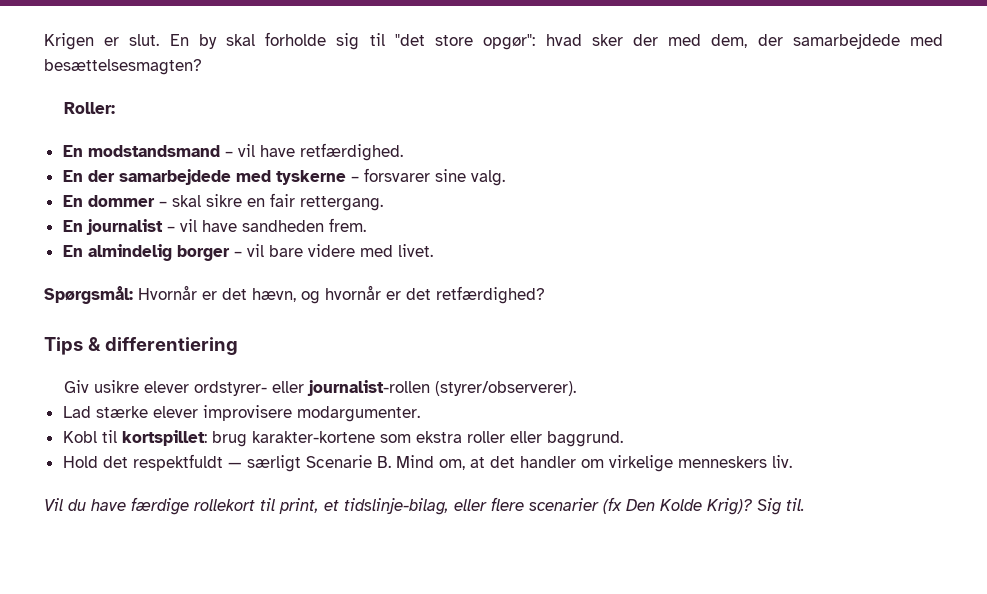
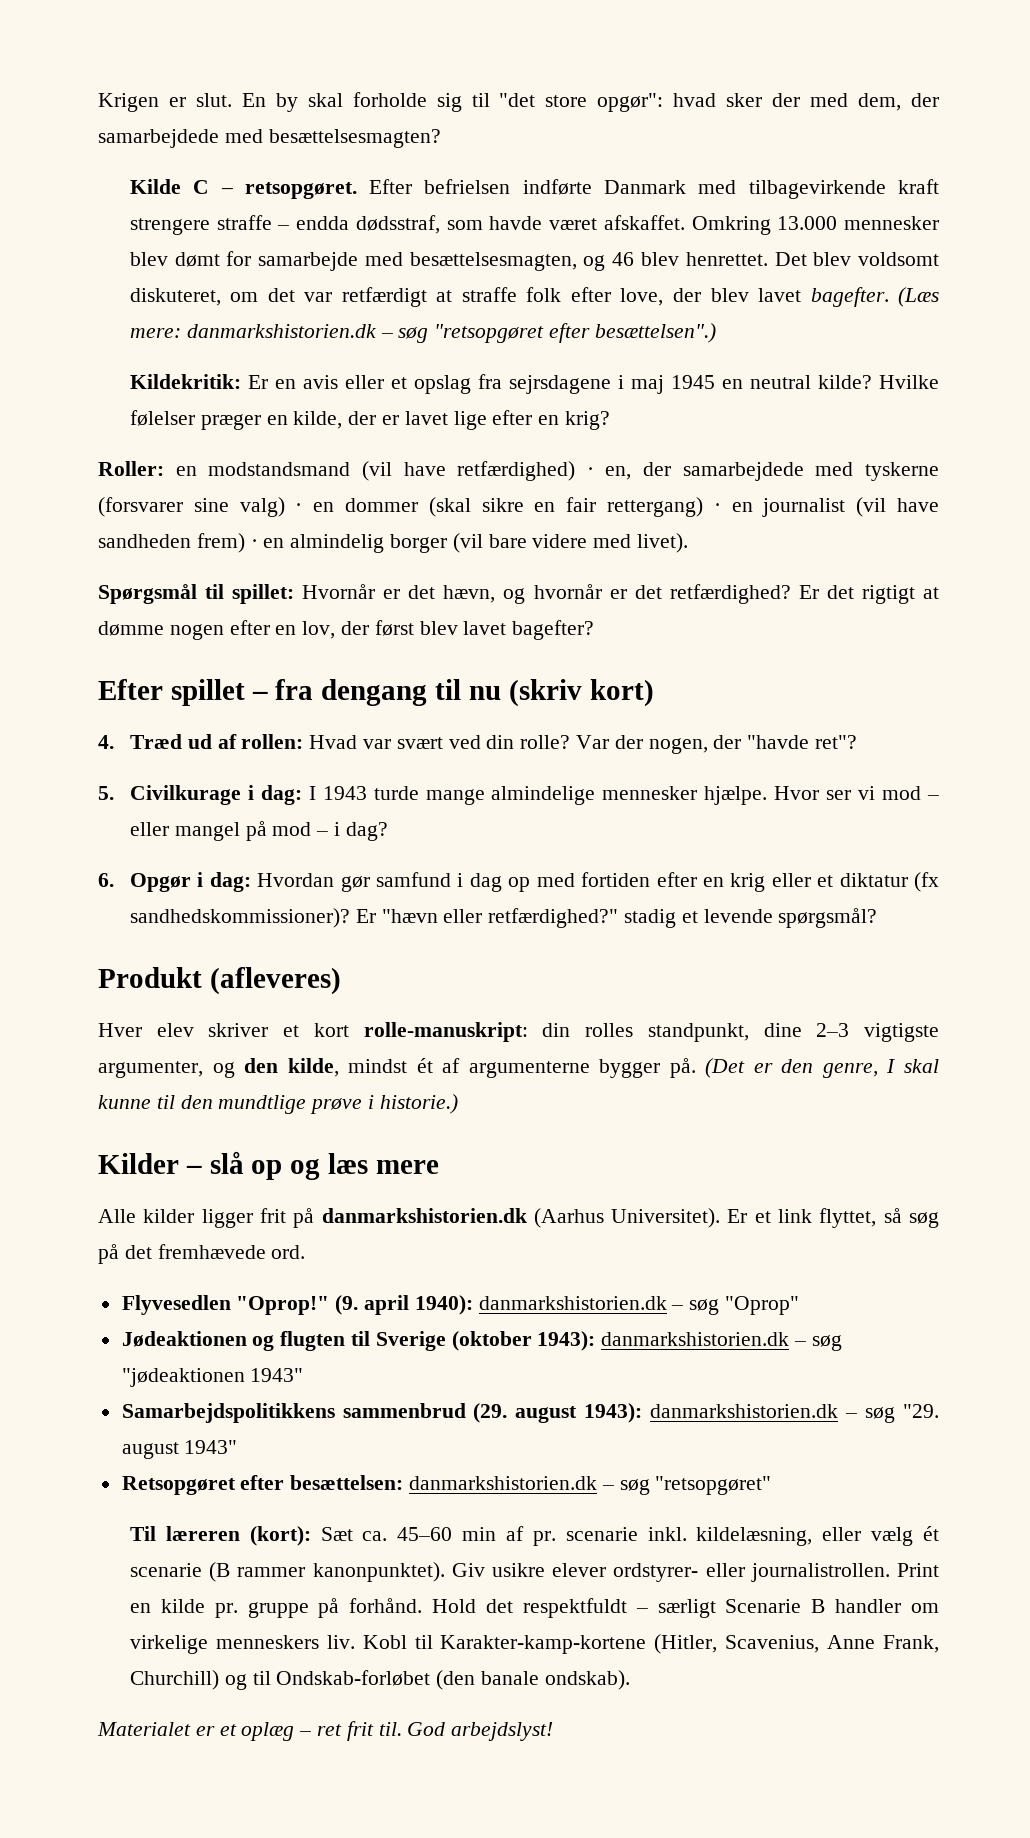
- Roller:
- En modstandsmand – vil have retfærdighed.
- En der samarbejdede med tyskerne – forsvarer sine valg.
- En dommer – skal sikre en fair rettergang.
- En journalist – vil have sandheden frem.
- En almindelig borger – vil bare videre med livet.
- Spørgsmål: Hvornår er det hævn, og hvornår er det retfærdighed?
- Tips & differentiering
- Giv usikre elever ordstyrer- eller journalist-rollen (styrer/observerer).
- Lad stærke elever improvisere modargumenter.
- Kobl til kortspillet: brug karakter-kortene som ekstra roller eller baggrund.
- Hold det respektfuldt — særligt Scenarie B. Mind om, at det handler om virkelige menneskers liv.
- Vil du have færdige rollekort til print, et tidslinje-bilag, eller flere scenarier (fx Den Kolde Krig)? Sig til.
+ Kilde C – retsopgøret. Efter befrielsen indførte Danmark med tilbagevirkende kraft strengere straffe – endda dødsstraf, som havde været afskaffet. Omkring 13.000 mennesker blev dømt for samarbejde med besættelsesmagten, og 46 blev henrettet. Det blev voldsomt diskuteret, om det var retfærdigt at straffe folk efter love, der blev lavet bagefter. (Læs mere: danmarkshistorien.dk – søg "retsopgøret efter besættelsen".)
+ Kildekritik: Er en avis eller et opslag fra sejrsdagene i maj 1945 en neutral kilde? Hvilke følelser præger en kilde, der er lavet lige efter en krig?
+ Roller: en modstandsmand (vil have retfærdighed) · en, der samarbejdede med tyskerne (forsvarer sine valg) · en dommer (skal sikre en fair rettergang) · en journalist (vil have sandheden frem) · en almindelig borger (vil bare videre med livet).
+ Spørgsmål til spillet: Hvornår er det hævn, og hvornår er det retfærdighed? Er det rigtigt at dømme nogen efter en lov, der først blev lavet bagefter?
+ Efter spillet – fra dengang til nu (skriv kort)
+ 4. Træd ud af rollen: Hvad var svært ved din rolle? Var der nogen, der "havde ret"?
+ 5. Civilkurage i dag: I 1943 turde mange almindelige mennesker hjælpe. Hvor ser vi mod – eller mangel på mod – i dag?
+ 6. Opgør i dag: Hvordan gør samfund i dag op med fortiden efter en krig eller et diktatur (fx sandhedskommissioner)? Er "hævn eller retfærdighed?" stadig et levende spørgsmål?
+ Produkt (afleveres)
+ Hver elev skriver et kort rolle-manuskript: din rolles standpunkt, dine 2–3 vigtigste argumenter, og den kilde, mindst ét af argumenterne bygger på. (Det er den genre, I skal kunne til den mundtlige prøve i historie.)
+ Kilder – slå op og læs mere
+ Alle kilder ligger frit på danmarkshistorien.dk (Aarhus Universitet). Er et link flyttet, så søg på det fremhævede ord.
+ Flyvesedlen "Oprop!" (9. april 1940): danmarkshistorien.dk – søg "Oprop"
+ Jødeaktionen og flugten til Sverige (oktober 1943): danmarkshistorien.dk – søg "jødeaktionen 1943"
+ Samarbejdspolitikkens sammenbrud (29. august 1943): danmarkshistorien.dk – søg "29. august 1943"
+ Retsopgøret efter besættelsen: danmarkshistorien.dk – søg "retsopgøret"
+ Til læreren (kort): Sæt ca. 45–60 min af pr. scenarie inkl. kildelæsning, eller vælg ét scenarie (B rammer kanonpunktet). Giv usikre elever ordstyrer- eller journalistrollen. Print en kilde pr. gruppe på forhånd. Hold det respektfuldt – særligt Scenarie B handler om virkelige menneskers liv. Kobl til Karakter-kamp-kortene (Hitler, Scavenius, Anne Frank, Churchill) og til Ondskab-forløbet (den banale ondskab).
+ Materialet er et oplæg – ret frit til. God arbejdslyst!

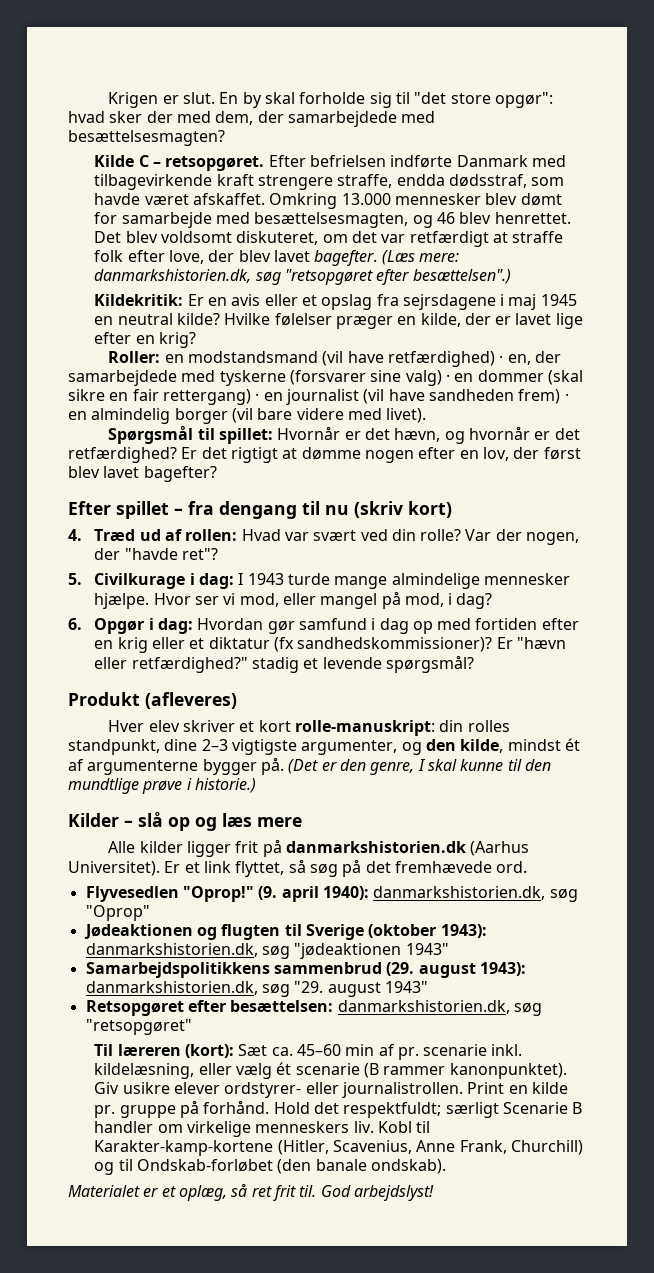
- Efter befrielsen indførte Danmark med tilbagevirkende kraft strengere straffe – endda dødsstraf, som havde været afskaffet.
+ Efter befrielsen indførte Danmark med tilbagevirkende kraft strengere straffe, endda dødsstraf, som havde været afskaffet.
- (Læs mere: danmarkshistorien.dk – søg "retsopgøret efter besættelsen".)
+ (Læs mere: danmarkshistorien.dk, søg "retsopgøret efter besættelsen".)
- Hvor ser vi mod – eller mangel på mod – i dag?
+ Hvor ser vi mod, eller mangel på mod, i dag?
- (9. april 1940): danmarkshistorien.dk – søg "Oprop"
+ (9. april 1940): danmarkshistorien.dk, søg "Oprop"
- Jødeaktionen og flugten til Sverige (oktober 1943): danmarkshistorien.dk – søg "jødeaktionen 1943"
+ Jødeaktionen og flugten til Sverige (oktober 1943): danmarkshistorien.dk, søg "jødeaktionen 1943"
- Samarbejdspolitikkens sammenbrud (29. august 1943): danmarkshistorien.dk – søg "29. august 1943"
+ Samarbejdspolitikkens sammenbrud (29. august 1943): danmarkshistorien.dk, søg "29. august 1943"
- Retsopgøret efter besættelsen: danmarkshistorien.dk – søg "retsopgøret"
+ Retsopgøret efter besættelsen: danmarkshistorien.dk, søg "retsopgøret"
- Hold det respektfuldt – særligt Scenarie B handler om virkelige menneskers liv.
+ Hold det respektfuldt; særligt Scenarie B handler om virkelige menneskers liv.
- Materialet er et oplæg – ret frit til.
+ Materialet er et oplæg, så ret frit til.

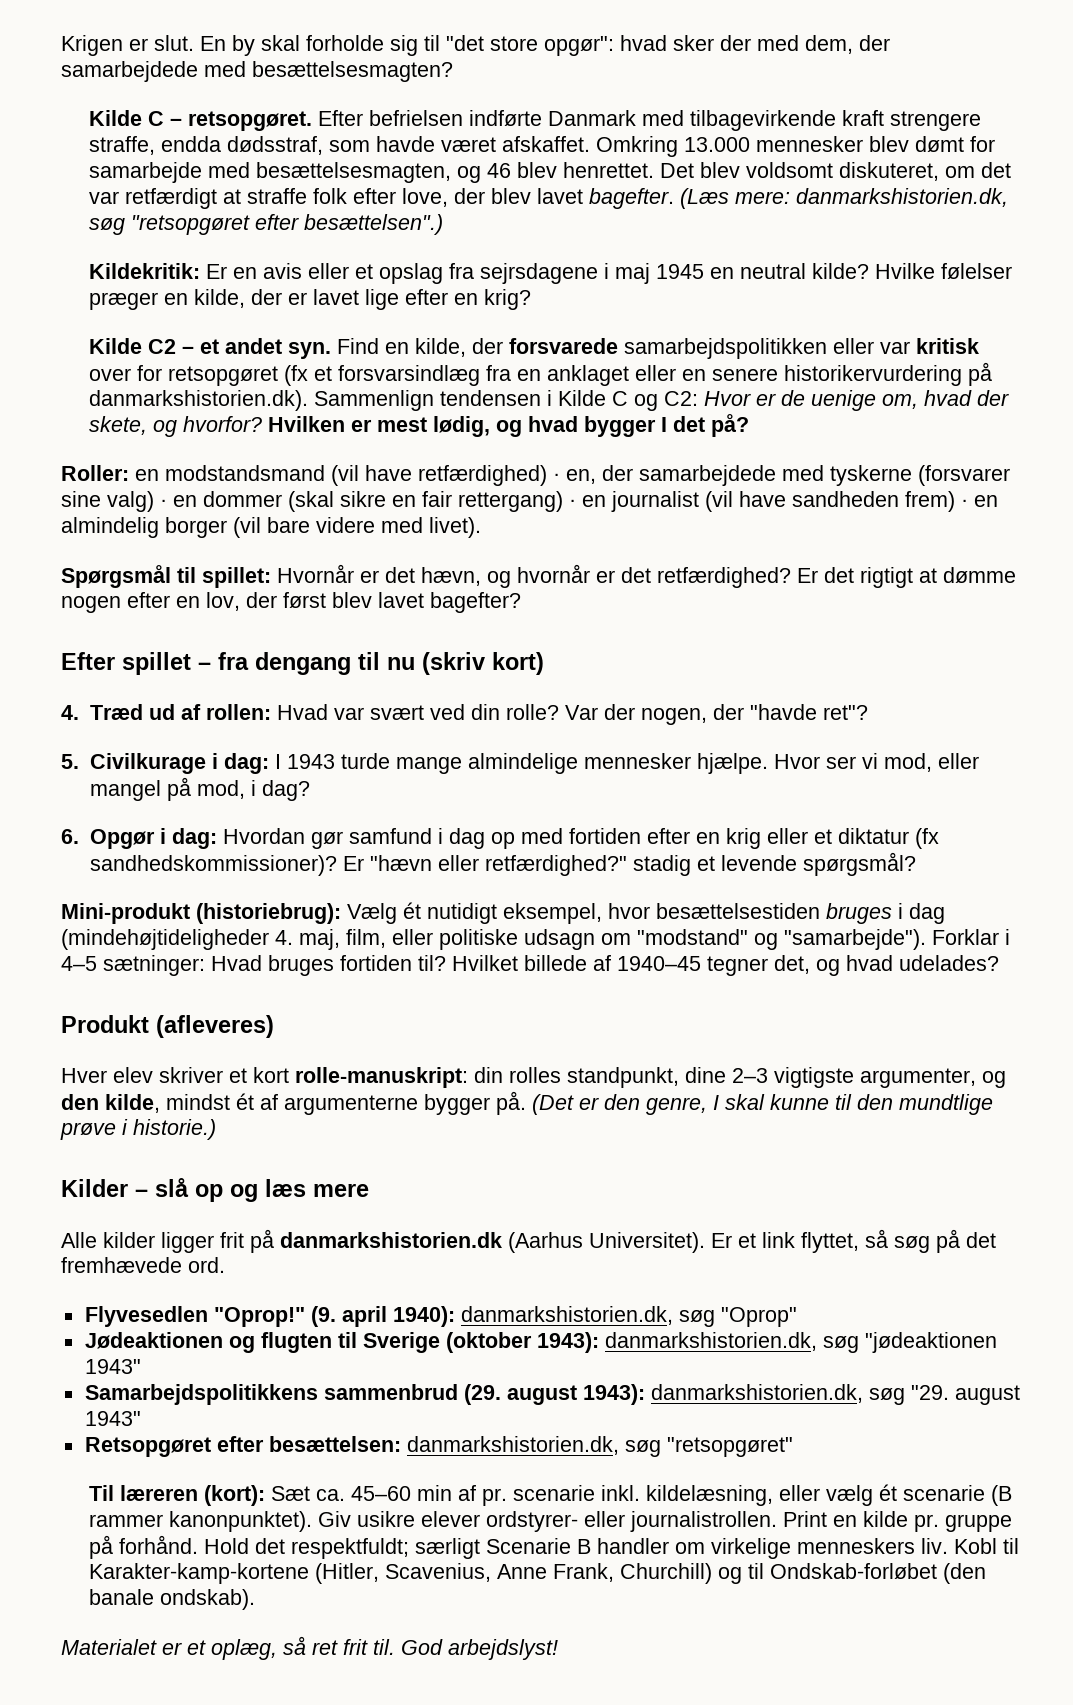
+ Kilde C2 – et andet syn. Find en kilde, der forsvarede samarbejdspolitikken eller var kritisk over for retsopgøret (fx et forsvarsindlæg fra en anklaget eller en senere historikervurdering på danmarkshistorien.dk). Sammenlign tendensen i Kilde C og C2: Hvor er de uenige om, hvad der skete, og hvorfor? Hvilken er mest lødig, og hvad bygger I det på?
+ Mini-produkt (historiebrug): Vælg ét nutidigt eksempel, hvor besættelsestiden bruges i dag (mindehøjtideligheder 4. maj, film, eller politiske udsagn om "modstand" og "samarbejde"). Forklar i 4–5 sætninger: Hvad bruges fortiden til? Hvilket billede af 1940–45 tegner det, og hvad udelades?

